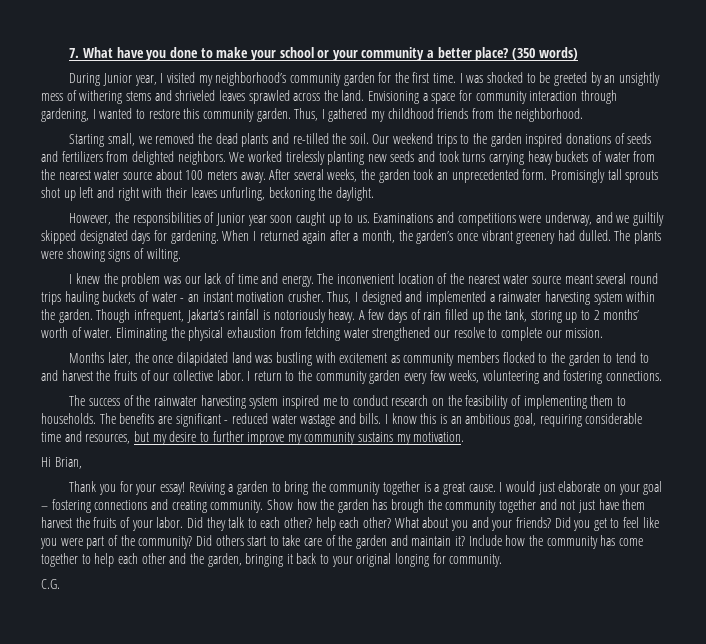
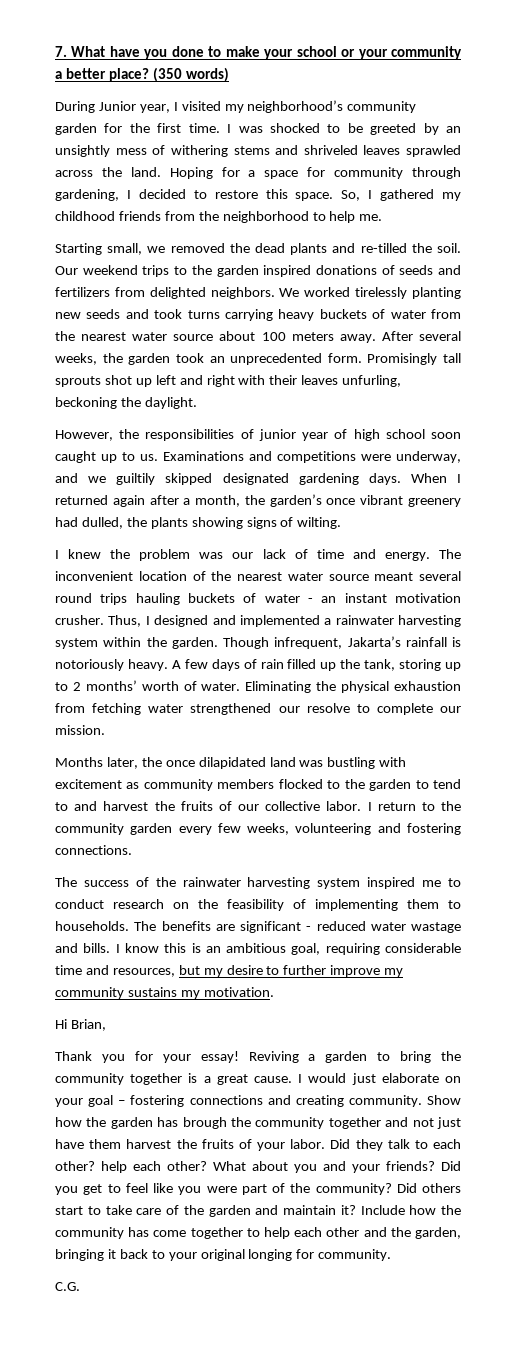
- Envisioning a space for community interaction through gardening, I wanted to restore this community garden. Thus, I gathered my childhood friends from the neighborhood.
+ Hoping for a space for community through gardening, I decided to restore this space. So, I gathered my childhood friends from the neighborhood to help me.
- However, the responsibilities of Junior year soon caught up to us.
+ However, the responsibilities of junior year of high school soon caught up to us.
- Examinations and competitions were underway, and we guiltily skipped designated days for gardening.
+ Examinations and competitions were underway, and we guiltily skipped designated gardening days.
- When I returned again after a month, the garden’s once vibrant greenery had dulled. The plants were showing signs of wilting.
+ When I returned again after a month, the garden’s once vibrant greenery had dulled, the plants showing signs of wilting.

